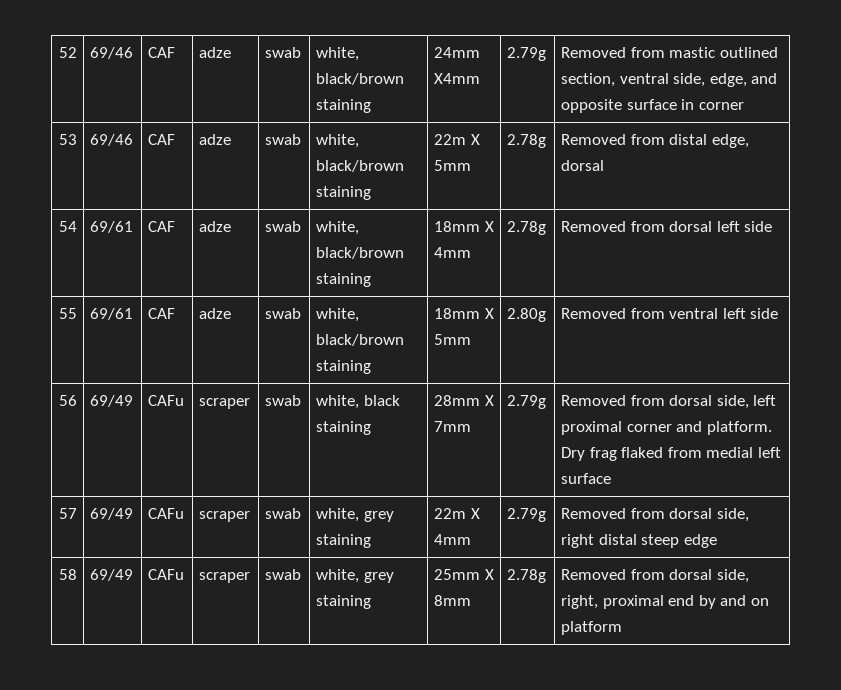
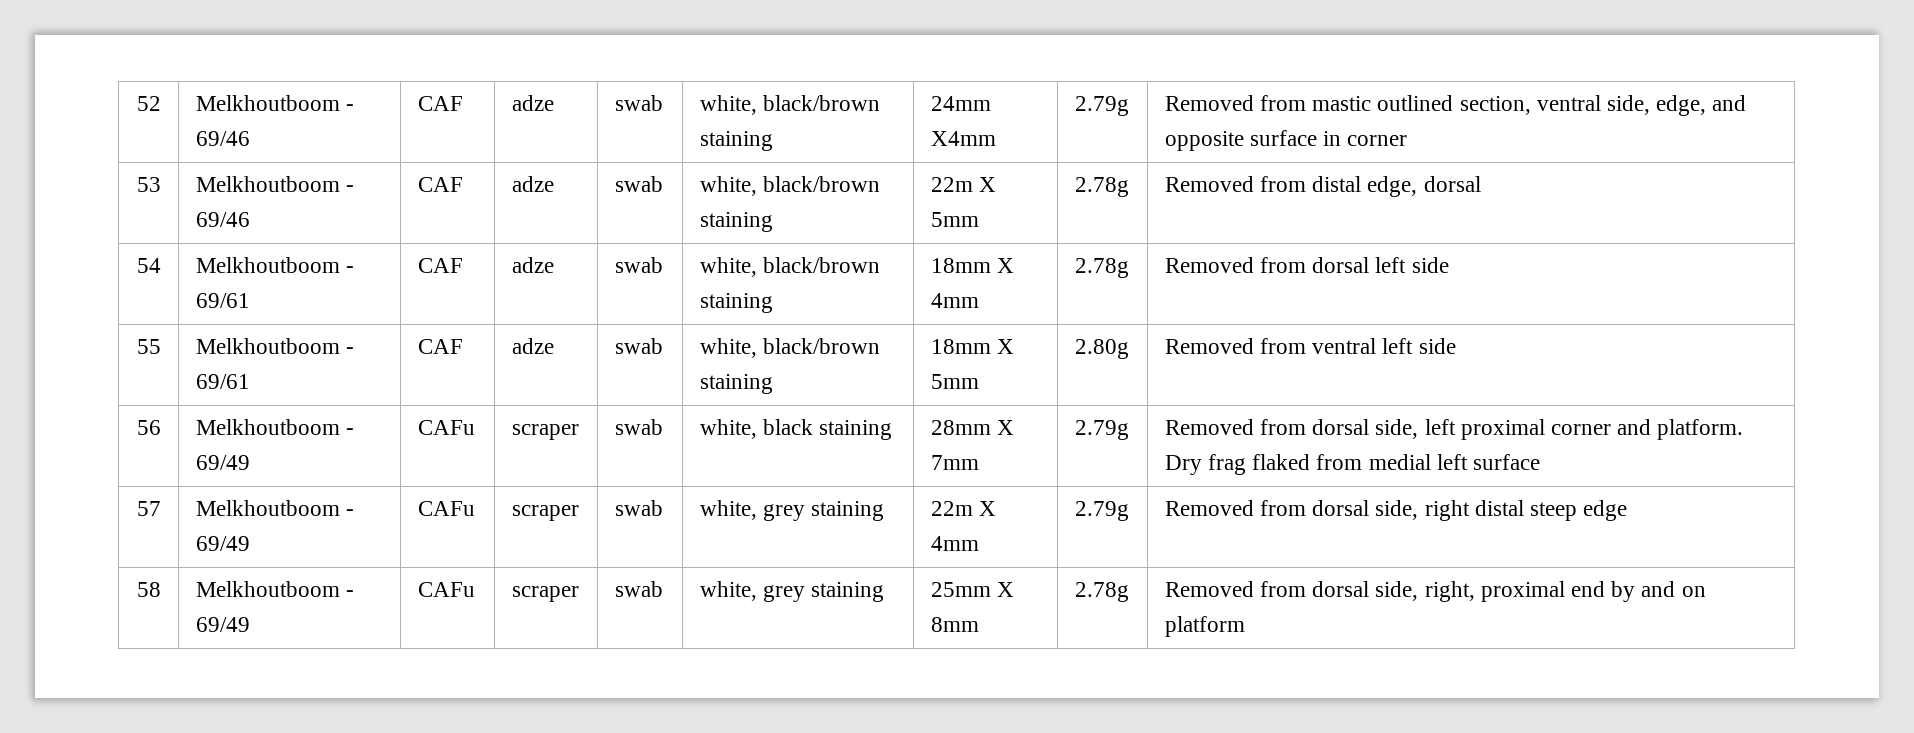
- 52 | 69/46 | CAF | adze | swab | white, black/brown staining | 24mm X4mm | 2.79g | Removed from mastic outlined section, ventral side, edge, and opposite surface in corner
+ 52 | Melkhoutboom - 69/46 | CAF | adze | swab | white, black/brown staining | 24mm X4mm | 2.79g | Removed from mastic outlined section, ventral side, edge, and opposite surface in corner
- 53 | 69/46 | CAF | adze | swab | white, black/brown staining | 22m X 5mm | 2.78g | Removed from distal edge, dorsal
+ 53 | Melkhoutboom - 69/46 | CAF | adze | swab | white, black/brown staining | 22m X 5mm | 2.78g | Removed from distal edge, dorsal
- 54 | 69/61 | CAF | adze | swab | white, black/brown staining | 18mm X 4mm | 2.78g | Removed from dorsal left side
+ 54 | Melkhoutboom - 69/61 | CAF | adze | swab | white, black/brown staining | 18mm X 4mm | 2.78g | Removed from dorsal left side
- 55 | 69/61 | CAF | adze | swab | white, black/brown staining | 18mm X 5mm | 2.80g | Removed from ventral left side
+ 55 | Melkhoutboom - 69/61 | CAF | adze | swab | white, black/brown staining | 18mm X 5mm | 2.80g | Removed from ventral left side
- 56 | 69/49 | CAFu | scraper | swab | white, black staining | 28mm X 7mm | 2.79g | Removed from dorsal side, left proximal corner and platform. Dry frag flaked from medial left surface
+ 56 | Melkhoutboom - 69/49 | CAFu | scraper | swab | white, black staining | 28mm X 7mm | 2.79g | Removed from dorsal side, left proximal corner and platform. Dry frag flaked from medial left surface
- 57 | 69/49 | CAFu | scraper | swab | white, grey staining | 22m X 4mm | 2.79g | Removed from dorsal side, right distal steep edge
+ 57 | Melkhoutboom - 69/49 | CAFu | scraper | swab | white, grey staining | 22m X 4mm | 2.79g | Removed from dorsal side, right distal steep edge
- 58 | 69/49 | CAFu | scraper | swab | white, grey staining | 25mm X 8mm | 2.78g | Removed from dorsal side, right, proximal end by and on platform
+ 58 | Melkhoutboom - 69/49 | CAFu | scraper | swab | white, grey staining | 25mm X 8mm | 2.78g | Removed from dorsal side, right, proximal end by and on platform

